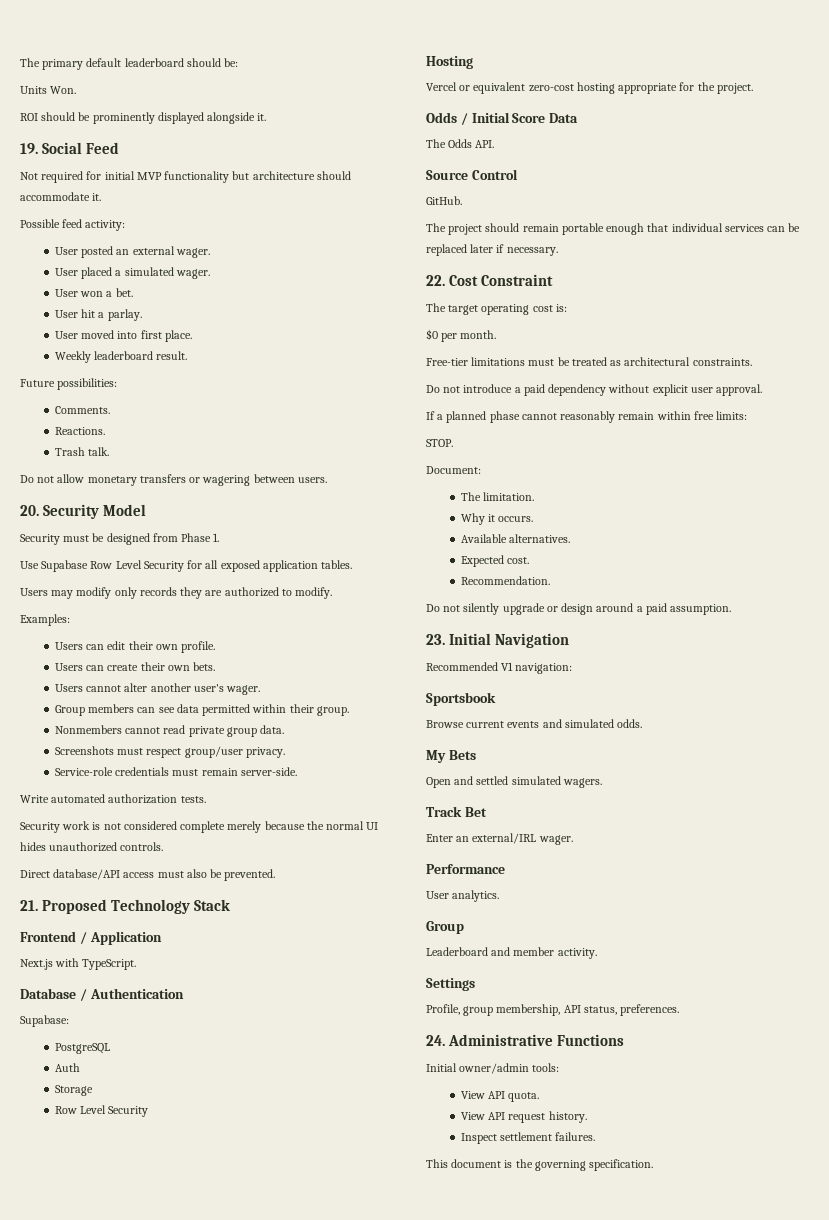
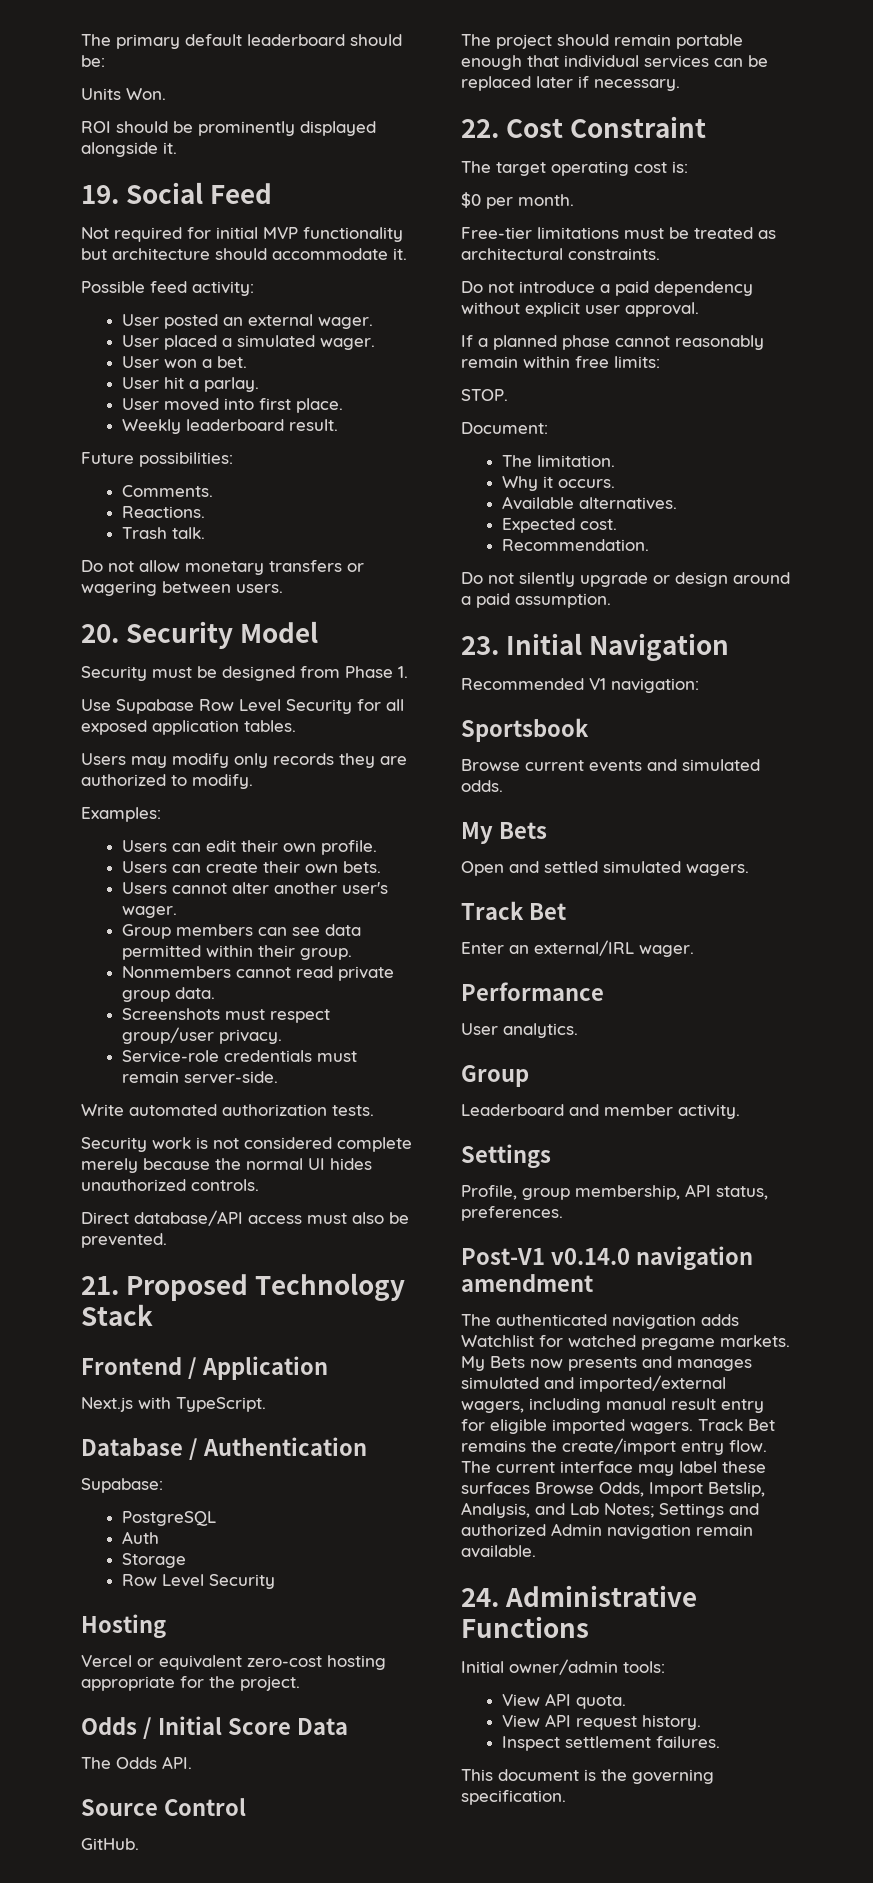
+ Post-V1 v0.14.0 navigation amendment
+ The authenticated navigation adds Watchlist for watched pregame markets. My Bets now presents and manages simulated and imported/external wagers, including manual result entry for eligible imported wagers. Track Bet remains the create/import entry flow. The current interface may label these surfaces Browse Odds, Import Betslip, Analysis, and Lab Notes; Settings and authorized Admin navigation remain available.

